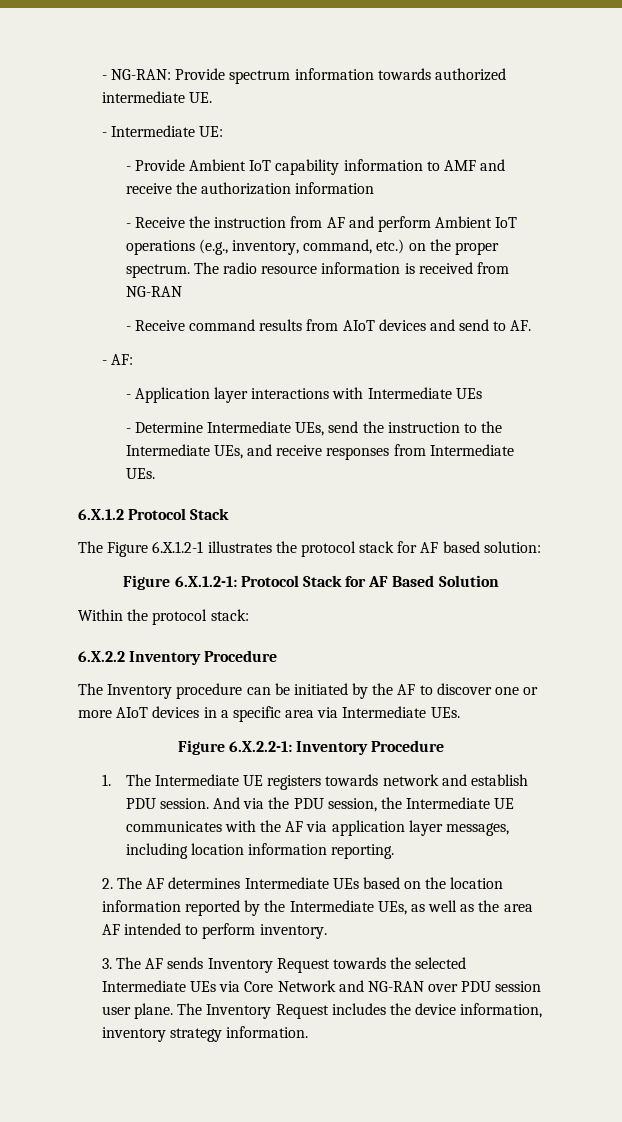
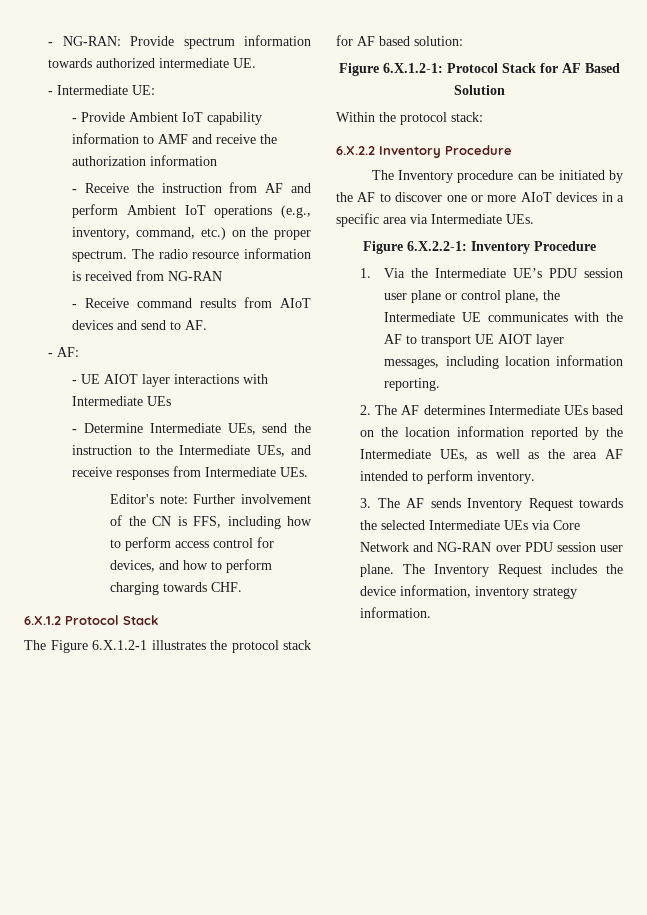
- - Application layer interactions with Intermediate UEs
+ - UE AIOT layer interactions with Intermediate UEs
+ Editor's note: Further involvement of the CN is FFS, including how to perform access control for devices, and how to perform charging towards CHF.
- 1. The Intermediate UE registers towards network and establish PDU session. And via the PDU session, the Intermediate UE communicates with the AF via application layer messages, including location information reporting.
+ 1. Via the Intermediate UE’s PDU session user plane or control plane, the Intermediate UE communicates with the AF to transport UE AIOT layer messages, including location information reporting.

